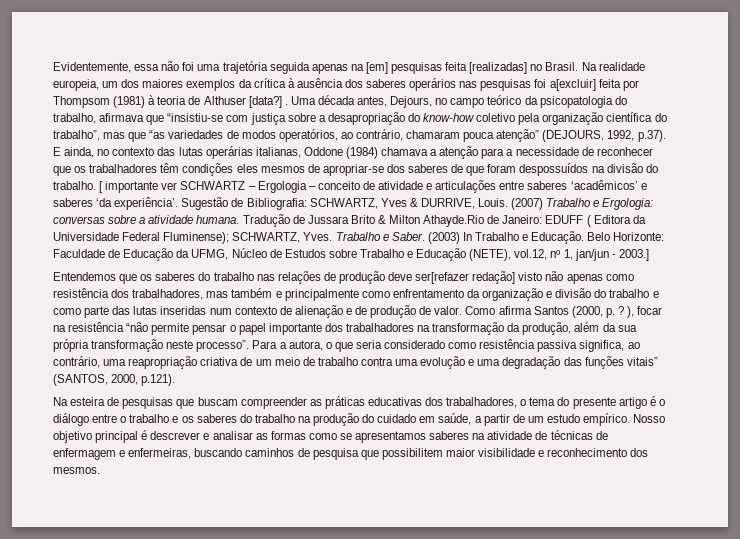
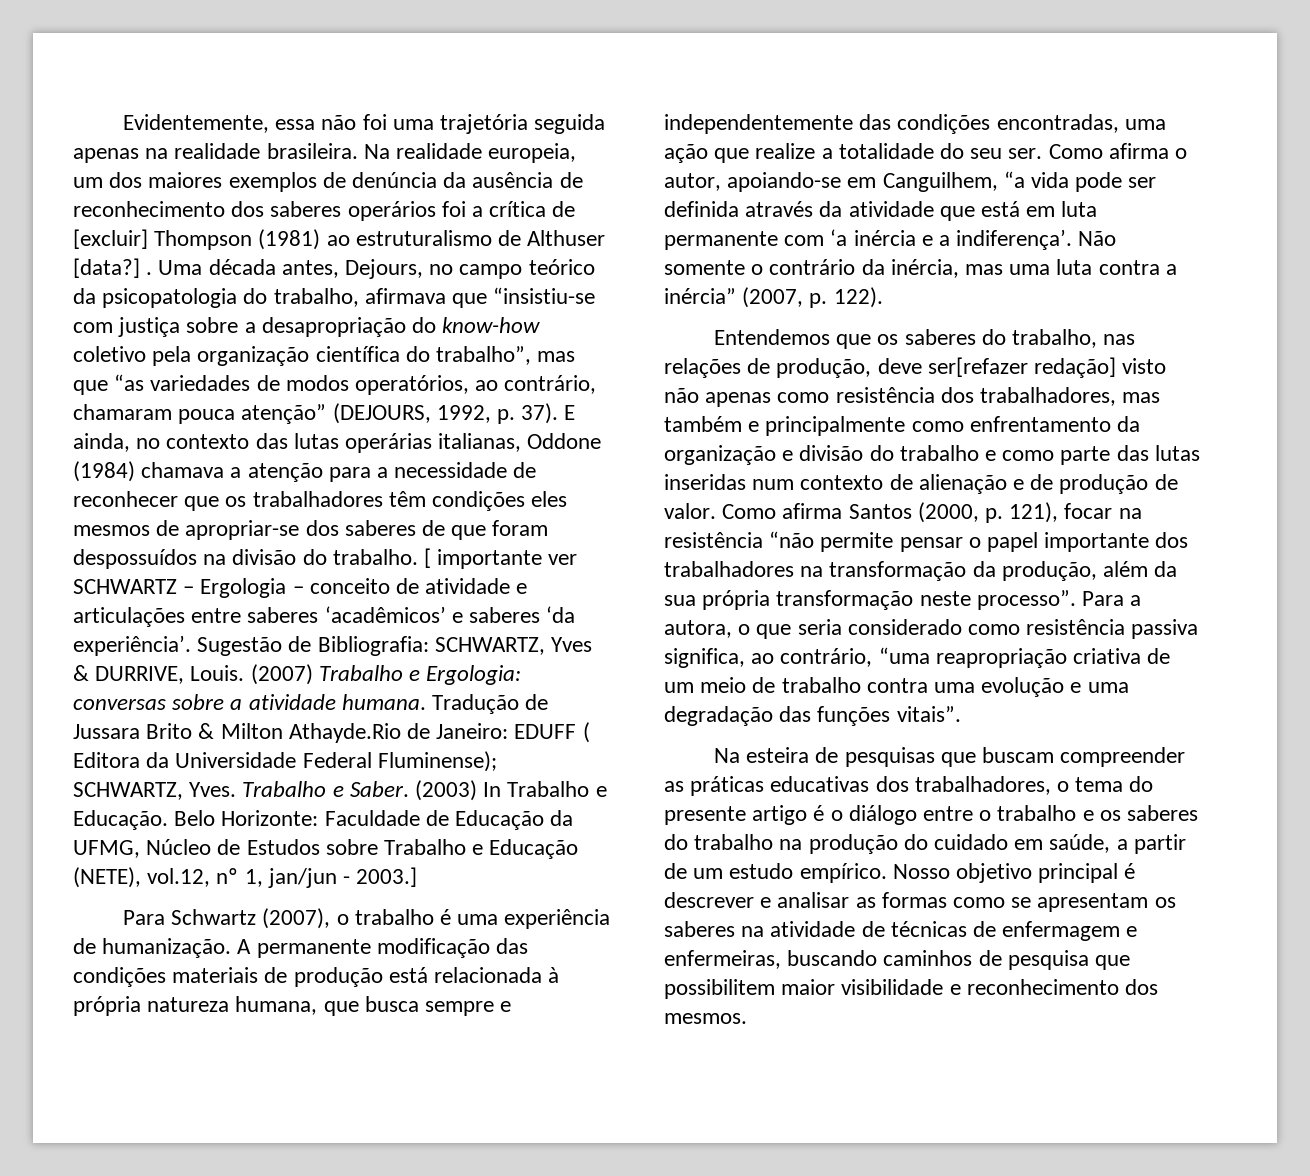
- Evidentemente, essa não foi uma trajetória seguida apenas na [em] pesquisas feita [realizadas] no Brasil.
+ Evidentemente, essa não foi uma trajetória seguida apenas na realidade brasileira.
- Na realidade europeia, um dos maiores exemplos da crítica à ausência dos saberes operários nas pesquisas foi a[excluir] feita por Thompsom (1981) à teoria de Althuser [data?] .
+ Na realidade europeia, um dos maiores exemplos de denúncia da ausência de reconhecimento dos saberes operários foi a crítica de [excluir] Thompson (1981) ao estruturalismo de Althuser [data?] .
- Uma década antes, Dejours, no campo teórico da psicopatologia do trabalho, afirmava que “insistiu-se com justiça sobre a desapropriação do know-how coletivo pela organização científica do trabalho”, mas que “as variedades de modos operatórios, ao contrário, chamaram pouca atenção” (DEJOURS, 1992, p.37). E ainda, no contexto das lutas operárias italianas, Oddone (1984) chamava a atenção para a necessidade de reconhecer que os trabalhadores têm condições eles mesmos de apropriar-se dos saberes de que foram despossuídos na divisão do trabalho.
+ Uma década antes, Dejours, no campo teórico da psicopatologia do trabalho, afirmava que “insistiu-se com justiça sobre a desapropriação do know-how coletivo pela organização científica do trabalho”, mas que “as variedades de modos operatórios, ao contrário, chamaram pouca atenção” (DEJOURS, 1992, p. 37). E ainda, no contexto das lutas operárias italianas, Oddone (1984) chamava a atenção para a necessidade de reconhecer que os trabalhadores têm condições eles mesmos de apropriar-se dos saberes de que foram despossuídos na divisão do trabalho.
+ Para Schwartz (2007), o trabalho é uma experiência de humanização. A permanente modificação das condições materiais de produção está relacionada à própria natureza humana, que busca sempre e independentemente das condições encontradas, uma ação que realize a totalidade do seu ser. Como afirma o autor, apoiando-se em Canguilhem, “a vida pode ser definida através da atividade que está em luta permanente com ‘a inércia e a indiferença’. Não somente o contrário da inércia, mas uma luta contra a inércia” (2007, p. 122).
- Entendemos que os saberes do trabalho nas relações de produção deve ser[refazer redação] visto não apenas como resistência dos trabalhadores, mas também e principalmente como enfrentamento da organização e divisão do trabalho e como parte das lutas inseridas num contexto de alienação e de produção de valor.
+ Entendemos que os saberes do trabalho, nas relações de produção, deve ser[refazer redação] visto não apenas como resistência dos trabalhadores, mas também e principalmente como enfrentamento da organização e divisão do trabalho e como parte das lutas inseridas num contexto de alienação e de produção de valor.
- Como afirma Santos (2000, p. ? ), focar na resistência “não permite pensar o papel importante dos trabalhadores na transformação da produção, além da sua própria transformação neste processo”.
+ Como afirma Santos (2000, p. 121), focar na resistência “não permite pensar o papel importante dos trabalhadores na transformação da produção, além da sua própria transformação neste processo”.
- Para a autora, o que seria considerado como resistência passiva significa, ao contrário, uma reapropriação criativa de um meio de trabalho contra uma evolução e uma degradação das funções vitais” (SANTOS, 2000, p.121).
+ Para a autora, o que seria considerado como resistência passiva significa, ao contrário, “uma reapropriação criativa de um meio de trabalho contra uma evolução e uma degradação das funções vitais”.
- Nosso objetivo principal é descrever e analisar as formas como se apresentamos saberes na atividade de técnicas de enfermagem e enfermeiras, buscando caminhos de pesquisa que possibilitem maior visibilidade e reconhecimento dos mesmos.
+ Nosso objetivo principal é descrever e analisar as formas como se apresentam os saberes na atividade de técnicas de enfermagem e enfermeiras, buscando caminhos de pesquisa que possibilitem maior visibilidade e reconhecimento dos mesmos.

